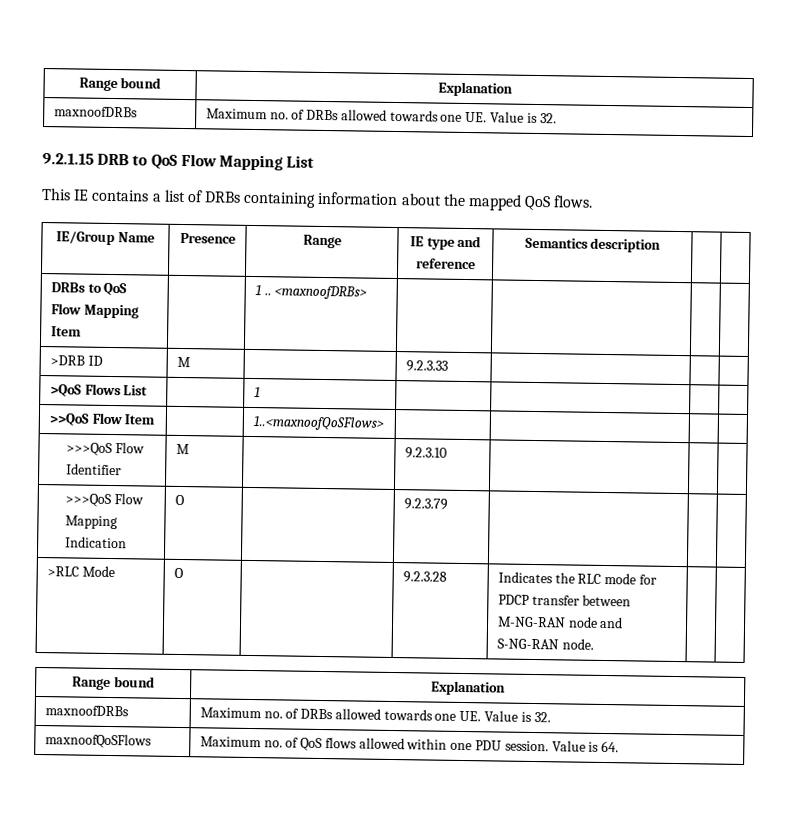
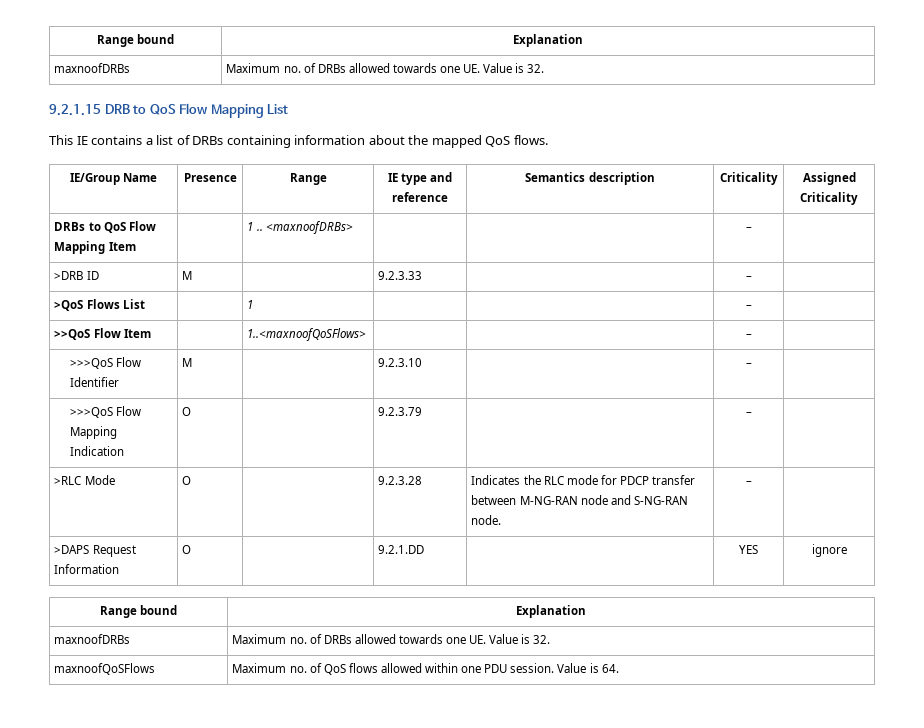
- IE/Group Name | Presence | Range | IE type and reference | Semantics description | |
+ IE/Group Name | Presence | Range | IE type and reference | Semantics description | Criticality | Assigned Criticality
- DRBs to QoS Flow Mapping Item | | 1 .. <maxnoofDRBs> | | | |
+ DRBs to QoS Flow Mapping Item | | 1 .. <maxnoofDRBs> | | | – |
- >DRB ID | M | | 9.2.3.33 | | |
+ >DRB ID | M | | 9.2.3.33 | | – |
- >QoS Flows List | | 1 | | | |
+ >QoS Flows List | | 1 | | | – |
- >>QoS Flow Item | | 1..<maxnoofQoSFlows> | | | |
+ >>QoS Flow Item | | 1..<maxnoofQoSFlows> | | | – |
- >>>QoS Flow Identifier | M | | 9.2.3.10 | | |
+ >>>QoS Flow Identifier | M | | 9.2.3.10 | | – |
- >>>QoS Flow Mapping Indication | O | | 9.2.3.79 | | |
+ >>>QoS Flow Mapping Indication | O | | 9.2.3.79 | | – |
- >RLC Mode | O | | 9.2.3.28 | Indicates the RLC mode for PDCP transfer between M-NG-RAN node and S-NG-RAN node. | |
+ >RLC Mode | O | | 9.2.3.28 | Indicates the RLC mode for PDCP transfer between M-NG-RAN node and S-NG-RAN node. | – |
+ >DAPS Request Information | O | | 9.2.1.DD | | YES | ignore

